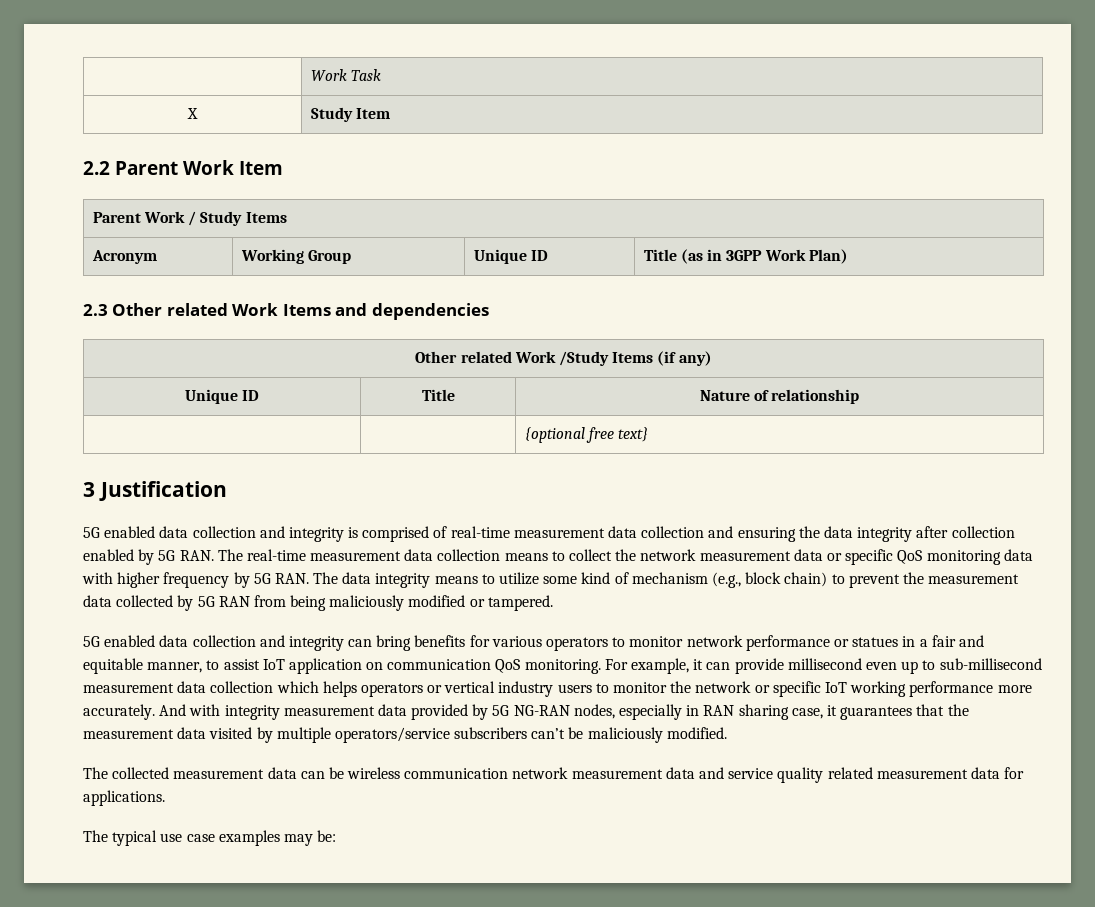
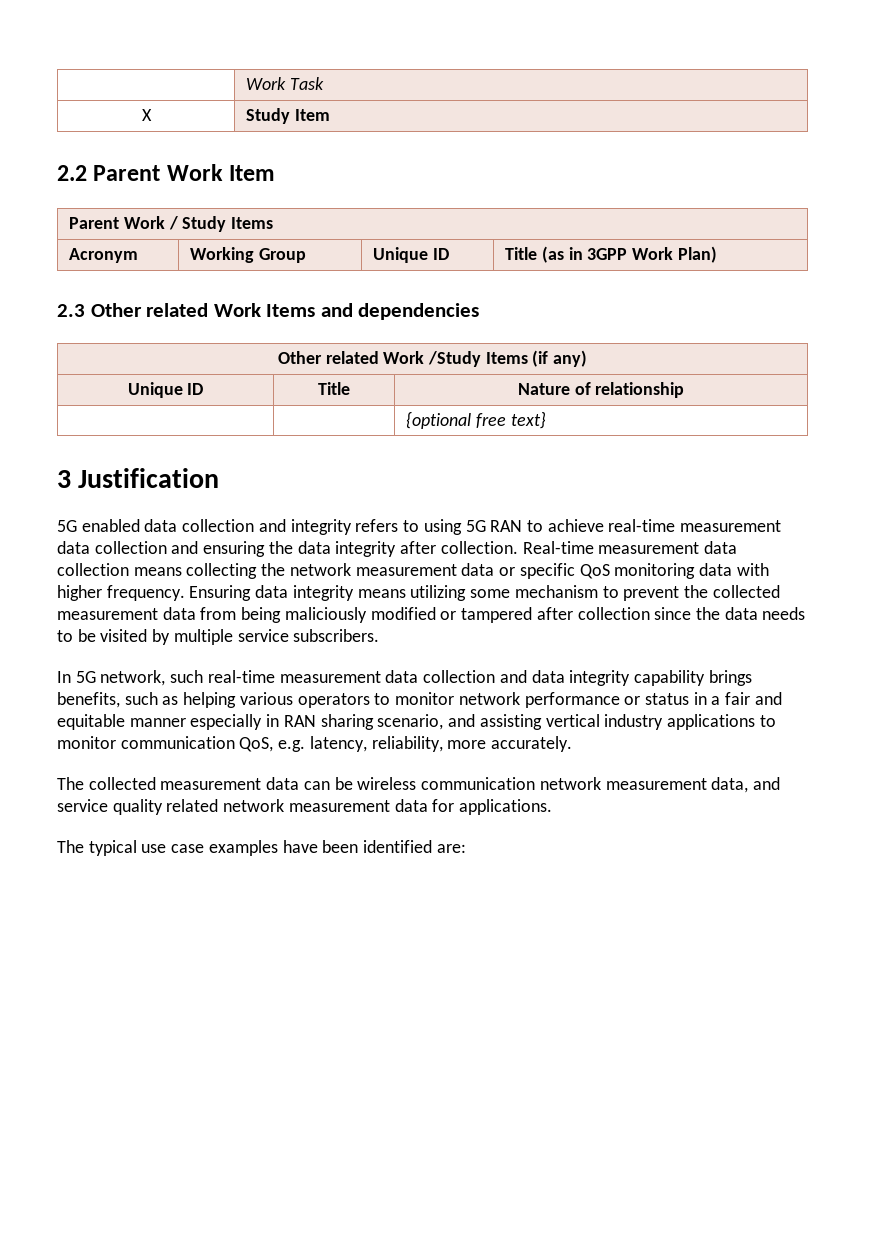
- 5G enabled data collection and integrity is comprised of real-time measurement data collection and ensuring the data integrity after collection enabled by 5G RAN. The real-time measurement data collection means to collect the network measurement data or specific QoS monitoring data with higher frequency by 5G RAN. The data integrity means to utilize some kind of mechanism (e.g., block chain) to prevent the measurement data collected by 5G RAN from being maliciously modified or tampered.
- 5G enabled data collection and integrity can bring benefits for various operators to monitor network performance or statues in a fair and equitable manner, to assist IoT application on communication QoS monitoring. For example, it can provide millisecond even up to sub-millisecond measurement data collection which helps operators or vertical industry users to monitor the network or specific IoT working performance more accurately. And with integrity measurement data provided by 5G NG-RAN nodes, especially in RAN sharing case, it guarantees that the measurement data visited by multiple operators/service subscribers can’t be maliciously modified.
+ 5G enabled data collection and integrity refers to using 5G RAN to achieve real-time measurement data collection and ensuring the data integrity after collection. Real-time measurement data collection means collecting the network measurement data or specific QoS monitoring data with higher frequency. Ensuring data integrity means utilizing some mechanism to prevent the collected measurement data from being maliciously modified or tampered after collection since the data needs to be visited by multiple service subscribers.
+ In 5G network, such real-time measurement data collection and data integrity capability brings benefits, such as helping various operators to monitor network performance or status in a fair and equitable manner especially in RAN sharing scenario, and assisting vertical industry applications to monitor communication QoS, e.g. latency, reliability, more accurately.
- The collected measurement data can be wireless communication network measurement data and service quality related measurement data for applications.
+ The collected measurement data can be wireless communication network measurement data, and service quality related network measurement data for applications.
- The typical use case examples may be:
+ The typical use case examples have been identified are:

